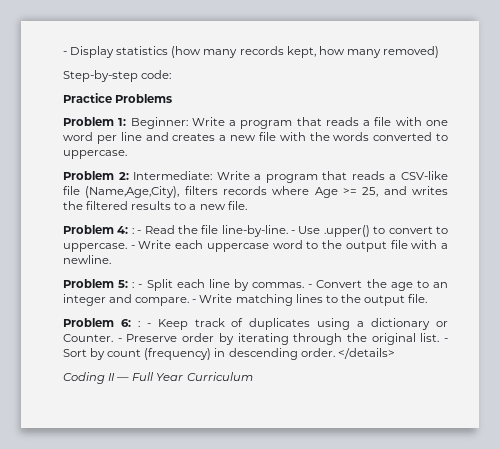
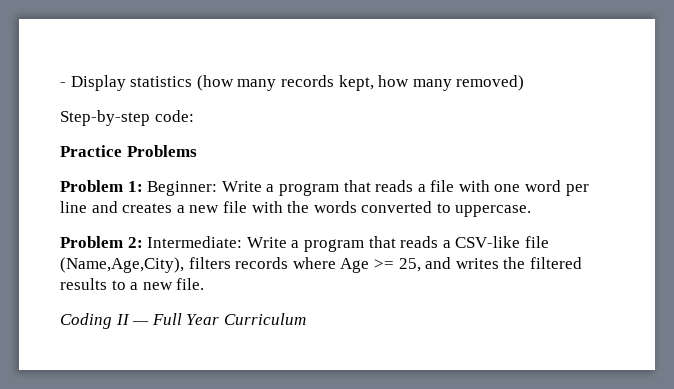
- Problem 4: : - Read the file line-by-line. - Use .upper() to convert to uppercase. - Write each uppercase word to the output file with a newline.
- Problem 5: : - Split each line by commas. - Convert the age to an integer and compare. - Write matching lines to the output file.
- Problem 6: : - Keep track of duplicates using a dictionary or Counter. - Preserve order by iterating through the original list. - Sort by count (frequency) in descending order. </details>

